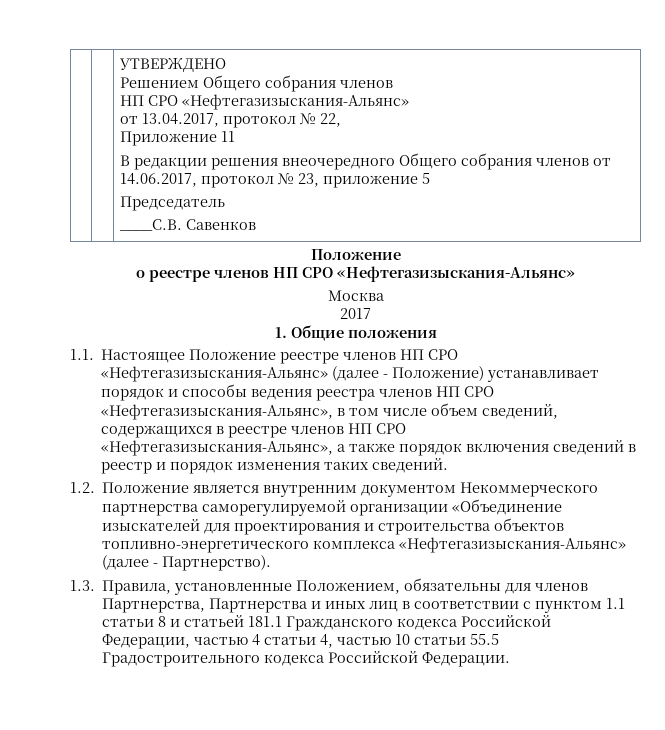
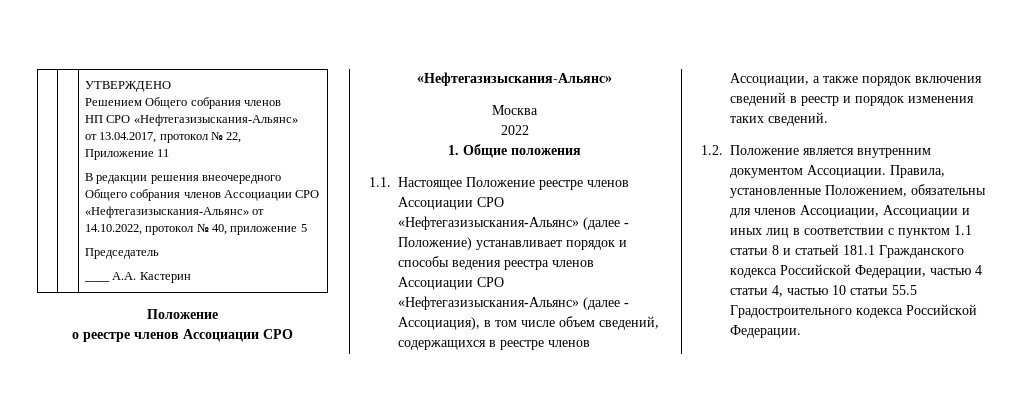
  | | УТВЕРЖДЕНО
  Решением Общего собрания членов
  НП СРО «Нефтегазизыскания-Альянс»
  от 13.04.2017, протокол № 22,
  Приложение 11
- В редакции решения внеочередного Общего собрания членов от 14.06.2017, протокол № 23, приложение 5
+ В редакции решения внеочередного Общего собрания членов Ассоциации СРО «Нефтегазизыскания-Альянс» от 14.10.2022, протокол № 40, приложение 5
  Председатель
- ____С.В. Савенков
+ ____ А.А. Кастерин
- о реестре членов НП СРО «Нефтегазизыскания-Альянс»
+ о реестре членов Ассоциации СРО «Нефтегазизыскания-Альянс»
- 2017
+ 2022
- 1.1. Настоящее Положение реестре членов НП СРО «Нефтегазизыскания-Альянс» (далее - Положение) устанавливает порядок и способы ведения реестра членов НП СРО «Нефтегазизыскания-Альянс», в том числе объем сведений, содержащихся в реестре членов НП СРО «Нефтегазизыскания-Альянс», а также порядок включения сведений в реестр и порядок изменения таких сведений.
+ 1.1. Настоящее Положение реестре членов Ассоциации СРО «Нефтегазизыскания-Альянс» (далее - Положение) устанавливает порядок и способы ведения реестра членов Ассоциации СРО «Нефтегазизыскания-Альянс» (далее - Ассоциация), в том числе объем сведений, содержащихся в реестре членов Ассоциации, а также порядок включения сведений в реестр и порядок изменения таких сведений.
- 1.2. Положение является внутренним документом Некоммерческого партнерства саморегулируемой организации «Объединение изыскателей для проектирования и строительства объектов топливно-энергетического комплекса «Нефтегазизыскания-Альянс» (далее - Партнерство).
- 1.3. Правила, установленные Положением, обязательны для членов Партнерства, Партнерства и иных лиц в соответствии с пунктом 1.1 статьи 8 и статьей 181.1 Гражданского кодекса Российской Федерации, частью 4 статьи 4, частью 10 статьи 55.5 Градостроительного кодекса Российской Федерации.
+ 1.2. Положение является внутренним документом Ассоциации. Правила, установленные Положением, обязательны для членов Ассоциации, Ассоциации и иных лиц в соответствии с пунктом 1.1 статьи 8 и статьей 181.1 Гражданского кодекса Российской Федерации, частью 4 статьи 4, частью 10 статьи 55.5 Градостроительного кодекса Российской Федерации.

